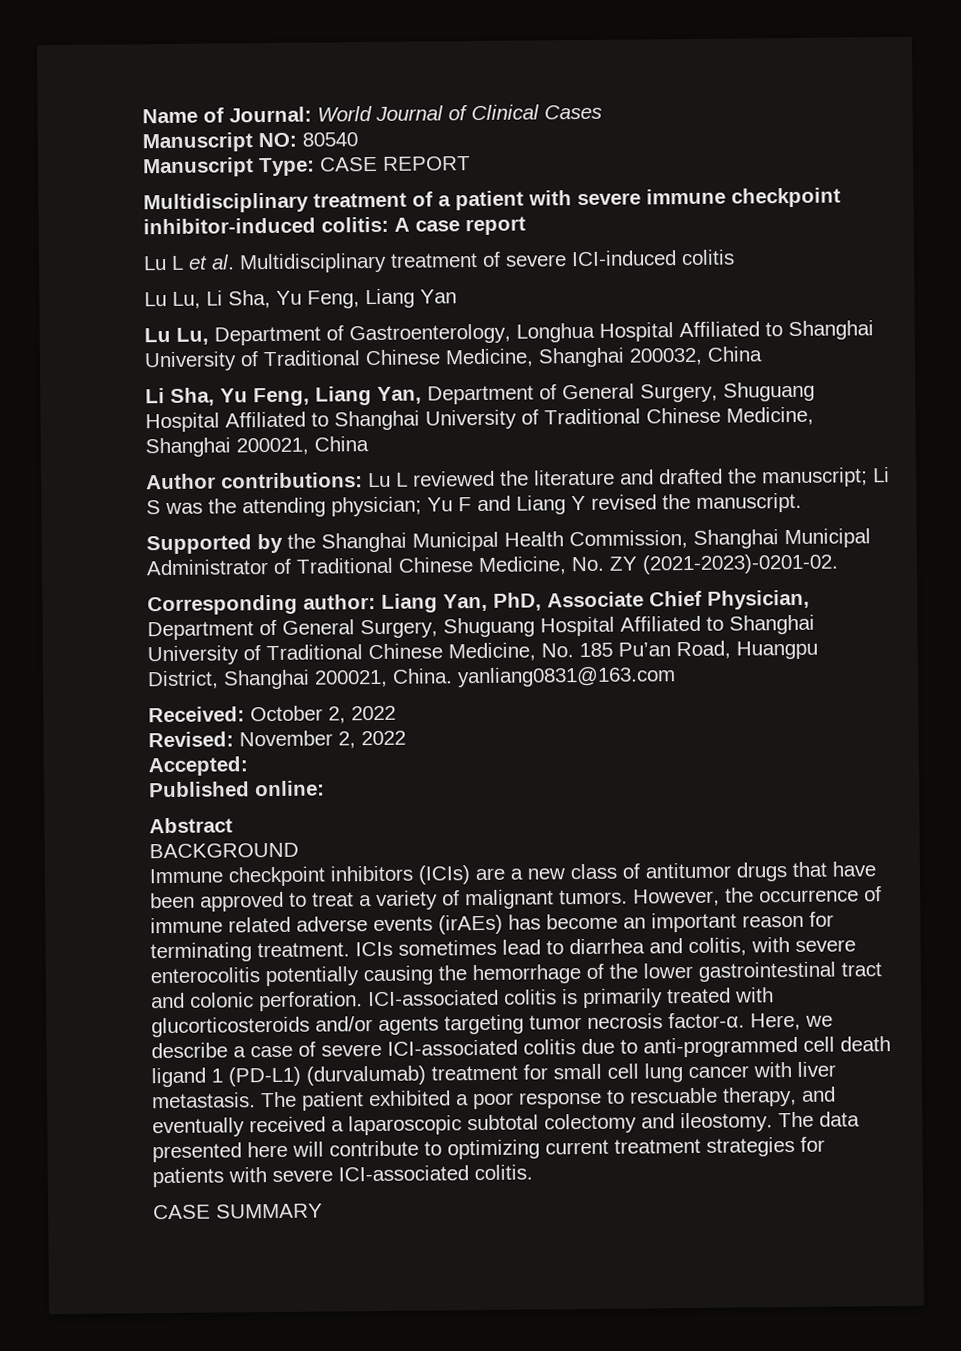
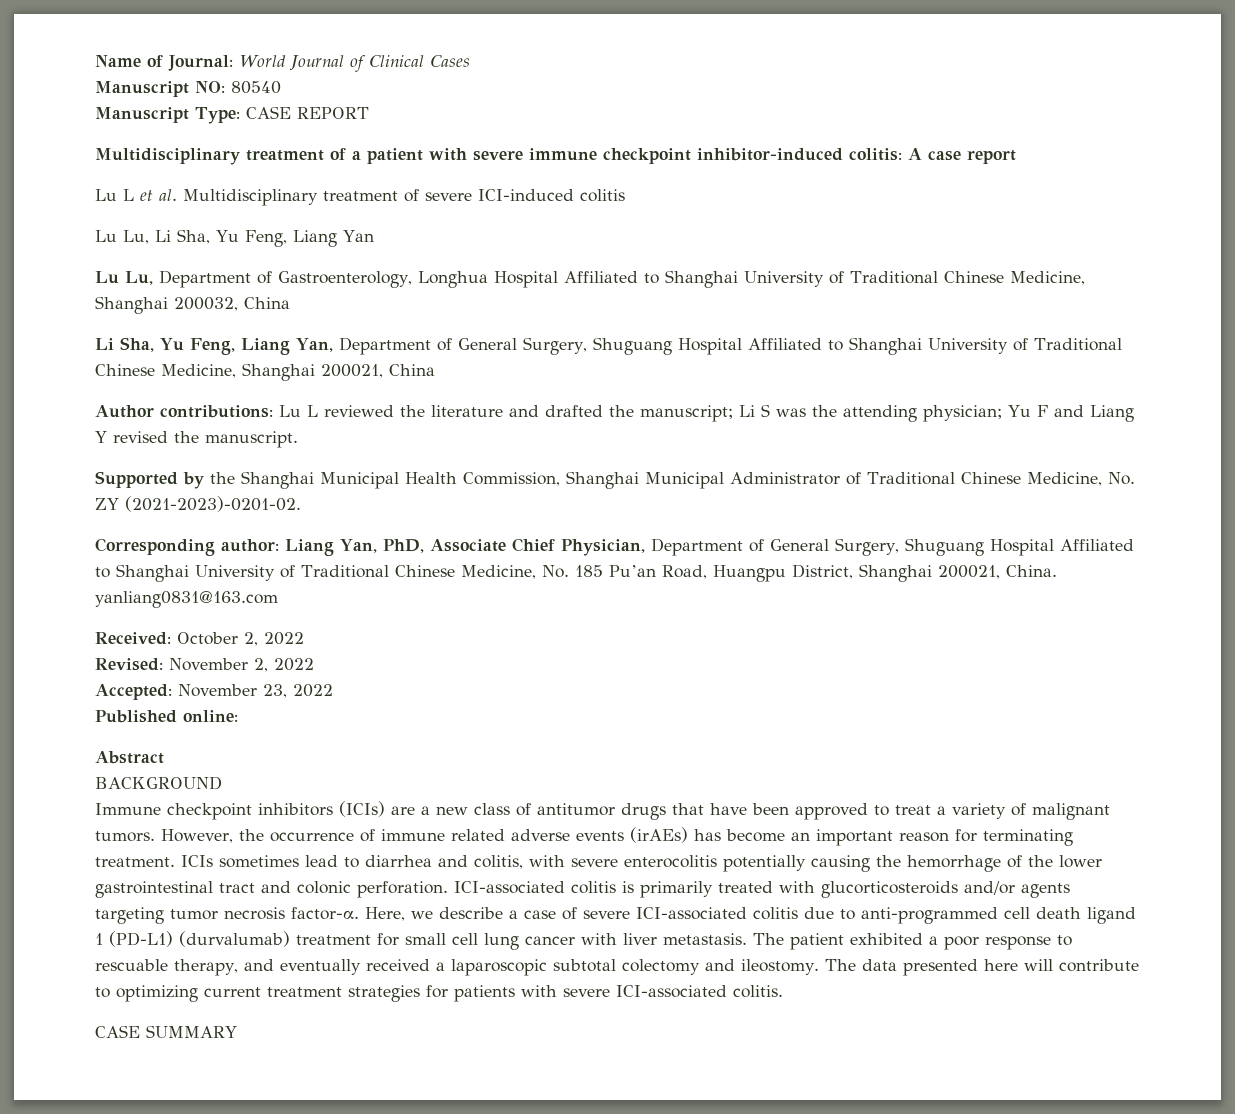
- Accepted:
+ Accepted: November 23, 2022

